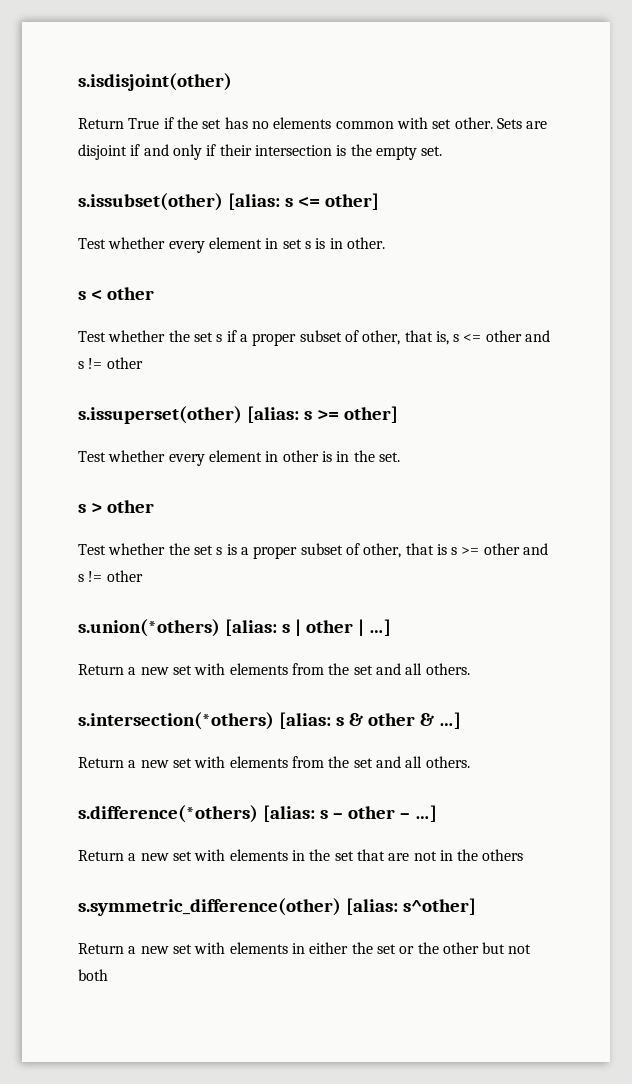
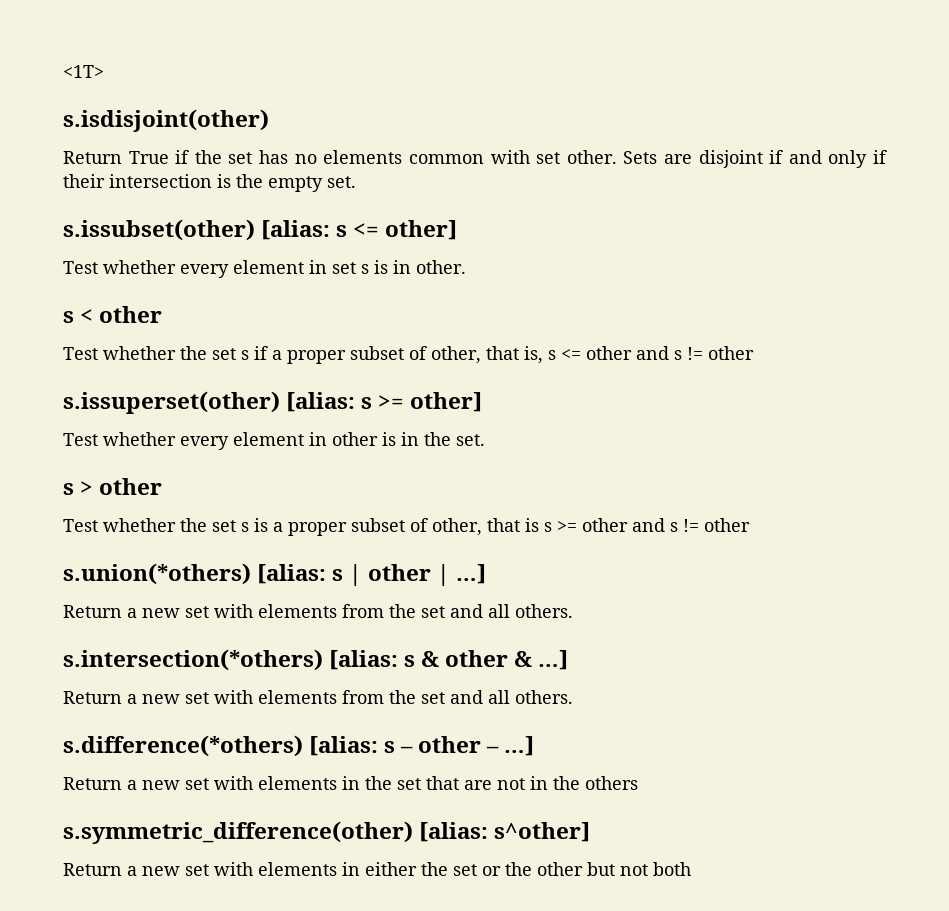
+ <1T>

